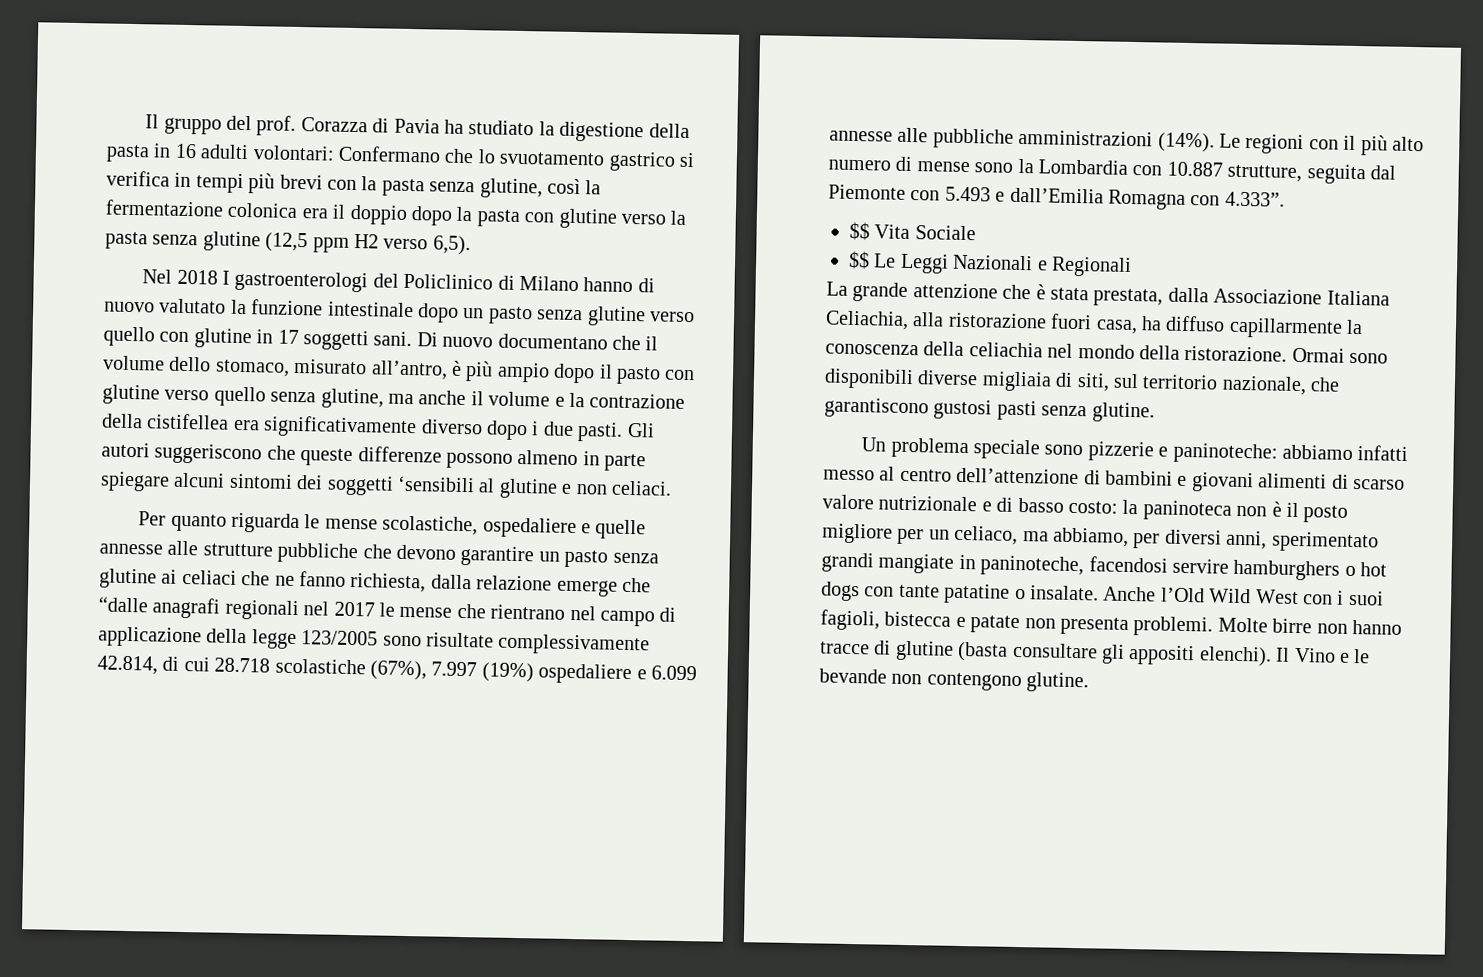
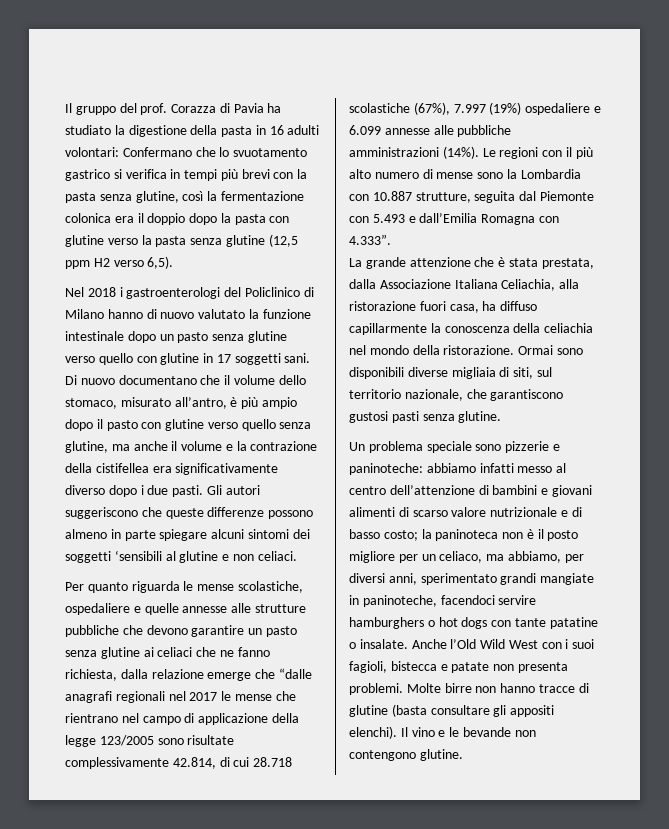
- Nel 2018 I gastroenterologi del Policlinico di Milano hanno di nuovo valutato la funzione intestinale dopo un pasto senza glutine verso quello con glutine in 17 soggetti sani.
+ Nel 2018 i gastroenterologi del Policlinico di Milano hanno di nuovo valutato la funzione intestinale dopo un pasto senza glutine verso quello con glutine in 17 soggetti sani.
- $$ Vita Sociale
- $$ Le Leggi Nazionali e Regionali
- Un problema speciale sono pizzerie e paninoteche: abbiamo infatti messo al centro dell’attenzione di bambini e giovani alimenti di scarso valore nutrizionale e di basso costo: la paninoteca non è il posto migliore per un celiaco, ma abbiamo, per diversi anni, sperimentato grandi mangiate in paninoteche, facendosi servire hamburghers o hot dogs con tante patatine o insalate.
+ Un problema speciale sono pizzerie e paninoteche: abbiamo infatti messo al centro dell’attenzione di bambini e giovani alimenti di scarso valore nutrizionale e di basso costo; la paninoteca non è il posto migliore per un celiaco, ma abbiamo, per diversi anni, sperimentato grandi mangiate in paninoteche, facendoci servire hamburghers o hot dogs con tante patatine o insalate.
- Il Vino e le bevande non contengono glutine.
+ Il vino e le bevande non contengono glutine.

